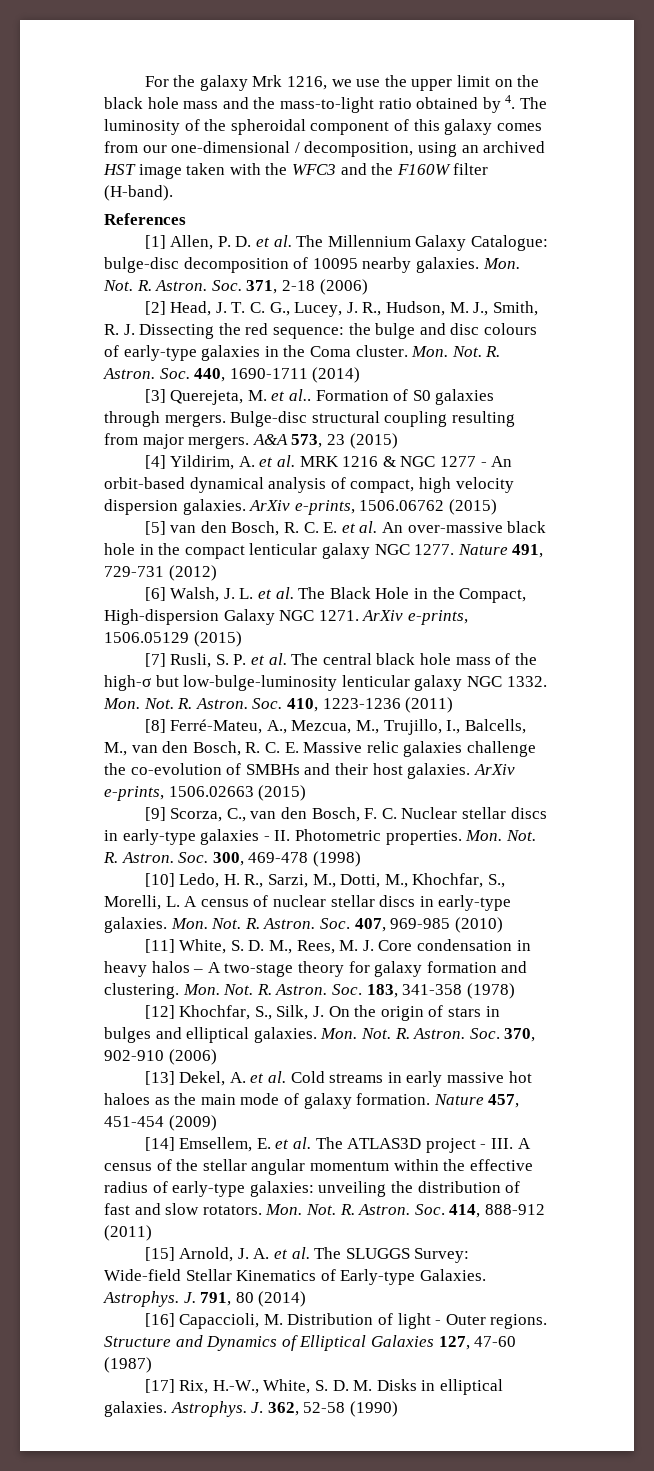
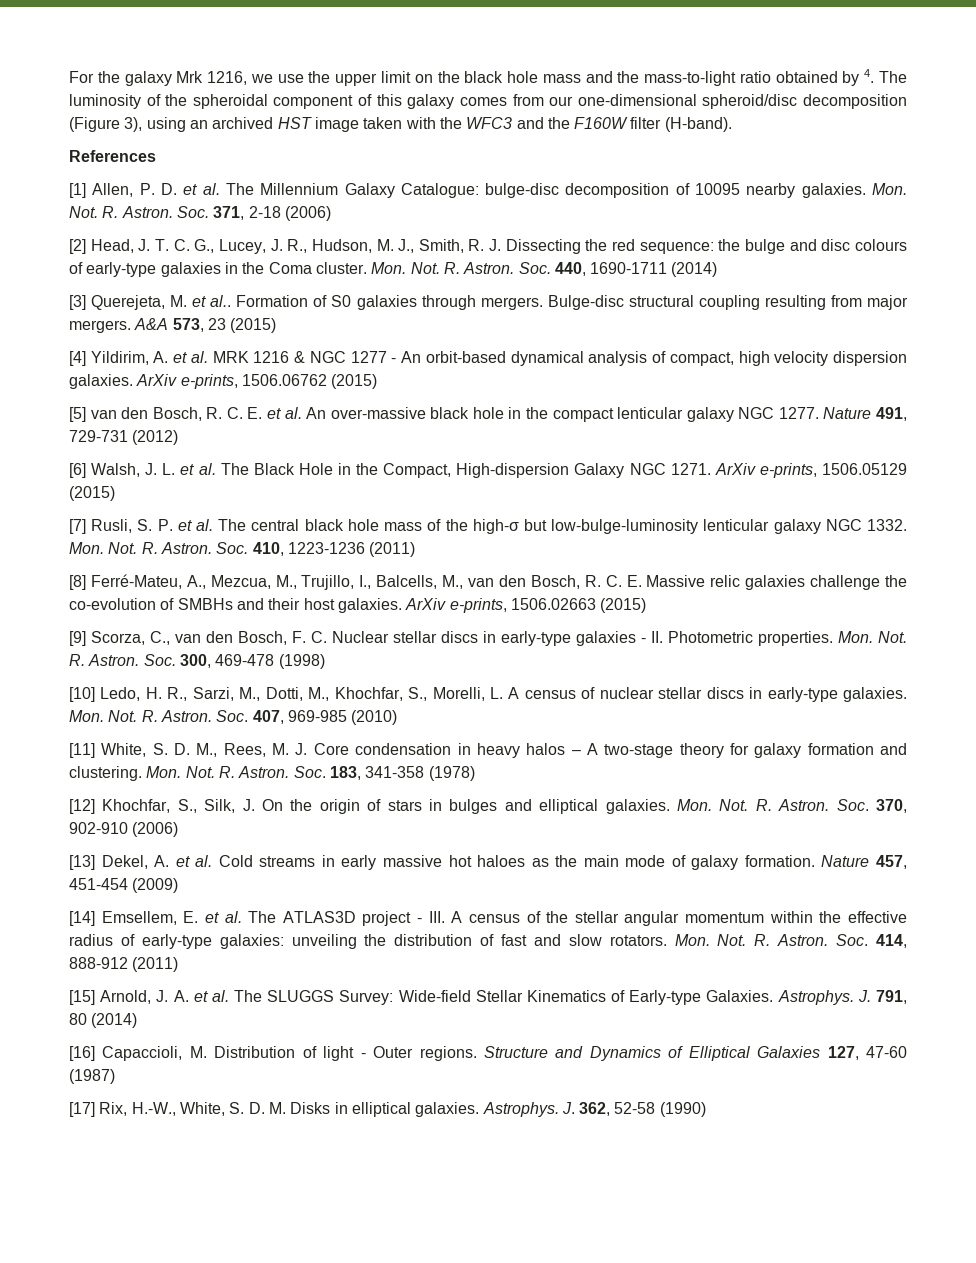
- For the galaxy Mrk 1216, we use the upper limit on the black hole mass and the mass-to-light ratio obtained by 4. The luminosity of the spheroidal component of this galaxy comes from our one-dimensional / decomposition, using an archived HST image taken with the WFC3 and the F160W filter (H-band).
+ For the galaxy Mrk 1216, we use the upper limit on the black hole mass and the mass-to-light ratio obtained by 4. The luminosity of the spheroidal component of this galaxy comes from our one-dimensional spheroid/disc decomposition (Figure 3), using an archived HST image taken with the WFC3 and the F160W filter (H-band).

